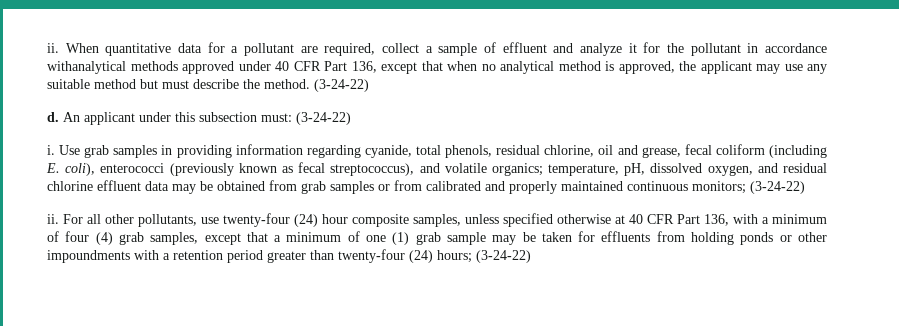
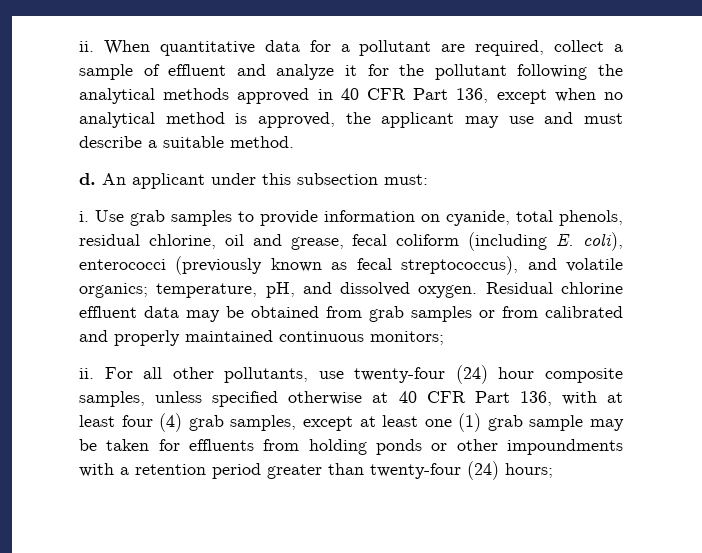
- When quantitative data for a pollutant are required, collect a sample of effluent and analyze it for the pollutant in accordance withanalytical methods approved under 40 CFR Part 136, except that when no analytical method is approved, the applicant may use any suitable method but must describe the method. (3-24-22)
+ When quantitative data for a pollutant are required, collect a sample of effluent and analyze it for the pollutant following the analytical methods approved in 40 CFR Part 136, except when no analytical method is approved, the applicant may use and must describe a suitable method.
- An applicant under this subsection must: (3-24-22)
+ An applicant under this subsection must:
- Use grab samples in providing information regarding cyanide, total phenols, residual chlorine, oil and grease, fecal coliform (including E. coli), enterococci (previously known as fecal streptococcus), and volatile organics; temperature, pH, dissolved oxygen, and residual chlorine effluent data may be obtained from grab samples or from calibrated and properly maintained continuous monitors; (3-24-22)
+ Use grab samples to provide information on cyanide, total phenols, residual chlorine, oil and grease, fecal coliform (including E. coli), enterococci (previously known as fecal streptococcus), and volatile organics; temperature, pH, and dissolved oxygen. Residual chlorine effluent data may be obtained from grab samples or from calibrated and properly maintained continuous monitors;
- For all other pollutants, use twenty-four (24) hour composite samples, unless specified otherwise at 40 CFR Part 136, with a minimum of four (4) grab samples, except that a minimum of one (1) grab sample may be taken for effluents from holding ponds or other impoundments with a retention period greater than twenty-four (24) hours; (3-24-22)
+ For all other pollutants, use twenty-four (24) hour composite samples, unless specified otherwise at 40 CFR Part 136, with at least four (4) grab samples, except at least one (1) grab sample may be taken for effluents from holding ponds or other impoundments with a retention period greater than twenty-four (24) hours;

